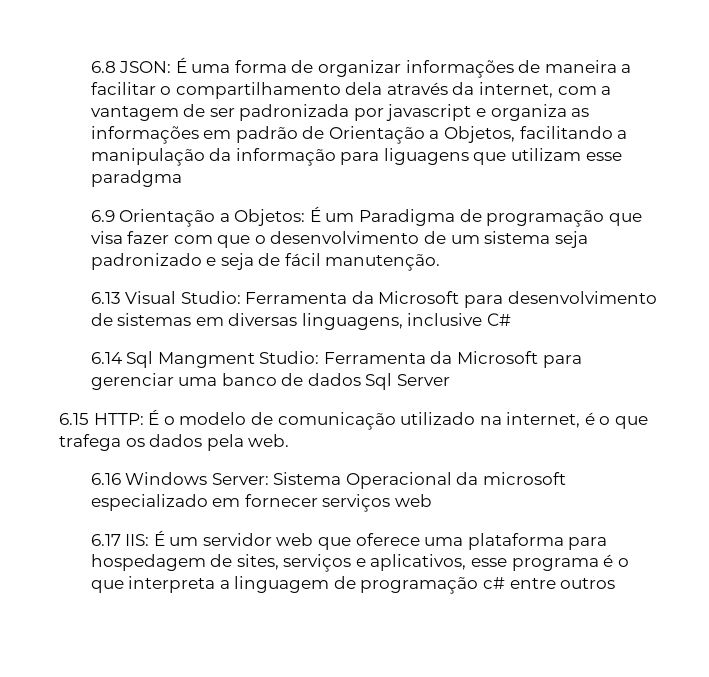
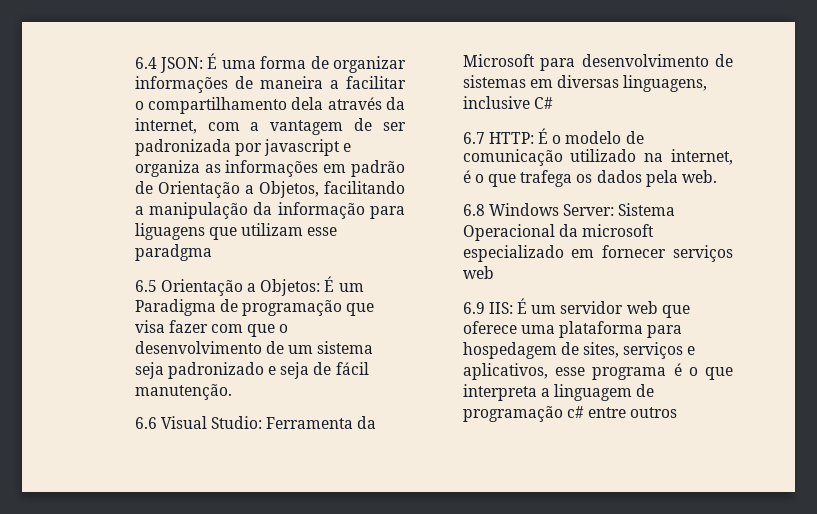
- 6.8 JSON: É uma forma de organizar informações de maneira a facilitar o compartilhamento dela através da internet, com a vantagem de ser padronizada por javascript e organiza as informações em padrão de Orientação a Objetos, facilitando a manipulação da informação para liguagens que utilizam esse paradgma
+ 6.4 JSON: É uma forma de organizar informações de maneira a facilitar o compartilhamento dela através da internet, com a vantagem de ser padronizada por javascript e organiza as informações em padrão de Orientação a Objetos, facilitando a manipulação da informação para liguagens que utilizam esse paradgma
- 6.9 Orientação a Objetos: É um Paradigma de programação que visa fazer com que o desenvolvimento de um sistema seja padronizado e seja de fácil manutenção.
+ 6.5 Orientação a Objetos: É um Paradigma de programação que visa fazer com que o desenvolvimento de um sistema seja padronizado e seja de fácil manutenção.
- 6.13 Visual Studio: Ferramenta da Microsoft para desenvolvimento de sistemas em diversas linguagens, inclusive C#
+ 6.6 Visual Studio: Ferramenta da Microsoft para desenvolvimento de sistemas em diversas linguagens, inclusive C#
- 6.14 Sql Mangment Studio: Ferramenta da Microsoft para gerenciar uma banco de dados Sql Server
- 6.15 HTTP: É o modelo de comunicação utilizado na internet, é o que trafega os dados pela web.
+ 6.7 HTTP: É o modelo de comunicação utilizado na internet, é o que trafega os dados pela web.
- 6.16 Windows Server: Sistema Operacional da microsoft especializado em fornecer serviços web
+ 6.8 Windows Server: Sistema Operacional da microsoft especializado em fornecer serviços web
- 6.17 IIS: É um servidor web que oferece uma plataforma para hospedagem de sites, serviços e aplicativos, esse programa é o que interpreta a linguagem de programação c# entre outros
+ 6.9 IIS: É um servidor web que oferece uma plataforma para hospedagem de sites, serviços e aplicativos, esse programa é o que interpreta a linguagem de programação c# entre outros

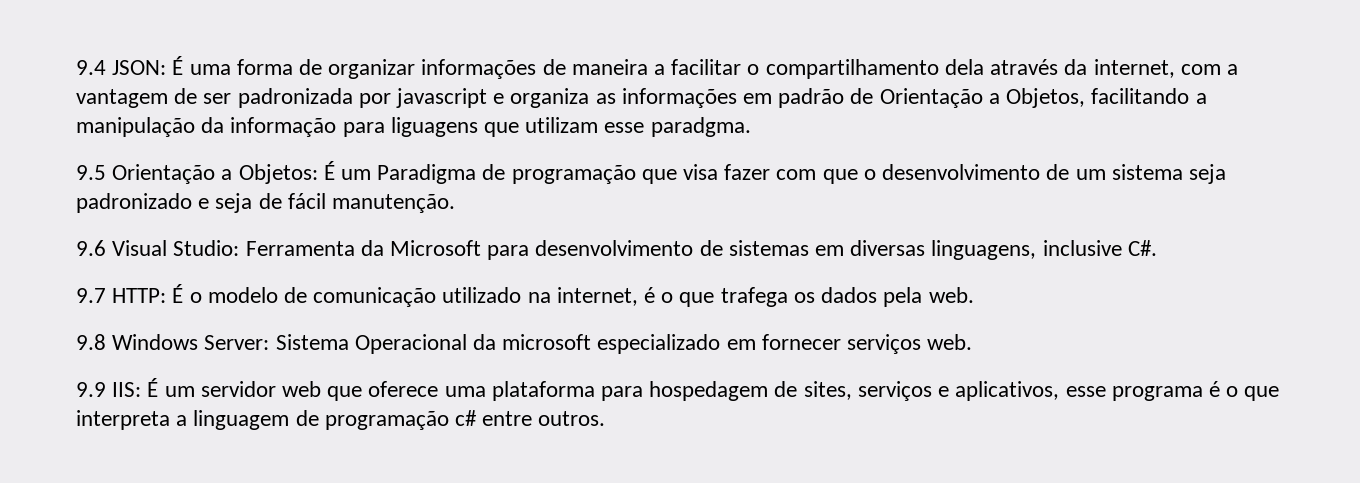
- 6.4 JSON:
+ 9.4 JSON:
- É uma forma de organizar informações de maneira a facilitar o compartilhamento dela através da internet, com a vantagem de ser padronizada por javascript e organiza as informações em padrão de Orientação a Objetos, facilitando a manipulação da informação para liguagens que utilizam esse paradgma
- 6.5 Orientação a Objetos:
+ É uma forma de organizar informações de maneira a facilitar o compartilhamento dela através da internet, com a vantagem de ser padronizada por javascript e organiza as informações em padrão de Orientação a Objetos, facilitando a manipulação da informação para liguagens que utilizam esse paradgma.
+ 9.5 Orientação a Objetos:
- 6.6 Visual Studio: Ferramenta da Microsoft para desenvolvimento de sistemas em diversas linguagens, inclusive C#
- 6.7 HTTP: É o modelo de comunicação utilizado na internet, é o que trafega os dados pela web.
+ 9.6 Visual Studio: Ferramenta da Microsoft para desenvolvimento de sistemas em diversas linguagens, inclusive C#.
+ 9.7 HTTP: É o modelo de comunicação utilizado na internet, é o que trafega os dados pela web.
- 6.8 Windows Server: Sistema Operacional da microsoft especializado em fornecer serviços web
- 6.9 IIS: É um servidor web que oferece uma plataforma para hospedagem de sites, serviços e aplicativos, esse programa é o que interpreta a linguagem de programação c# entre outros
+ 9.8 Windows Server: Sistema Operacional da microsoft especializado em fornecer serviços web.
+ 9.9 IIS: É um servidor web que oferece uma plataforma para hospedagem de sites, serviços e aplicativos, esse programa é o que interpreta a linguagem de programação c# entre outros.

